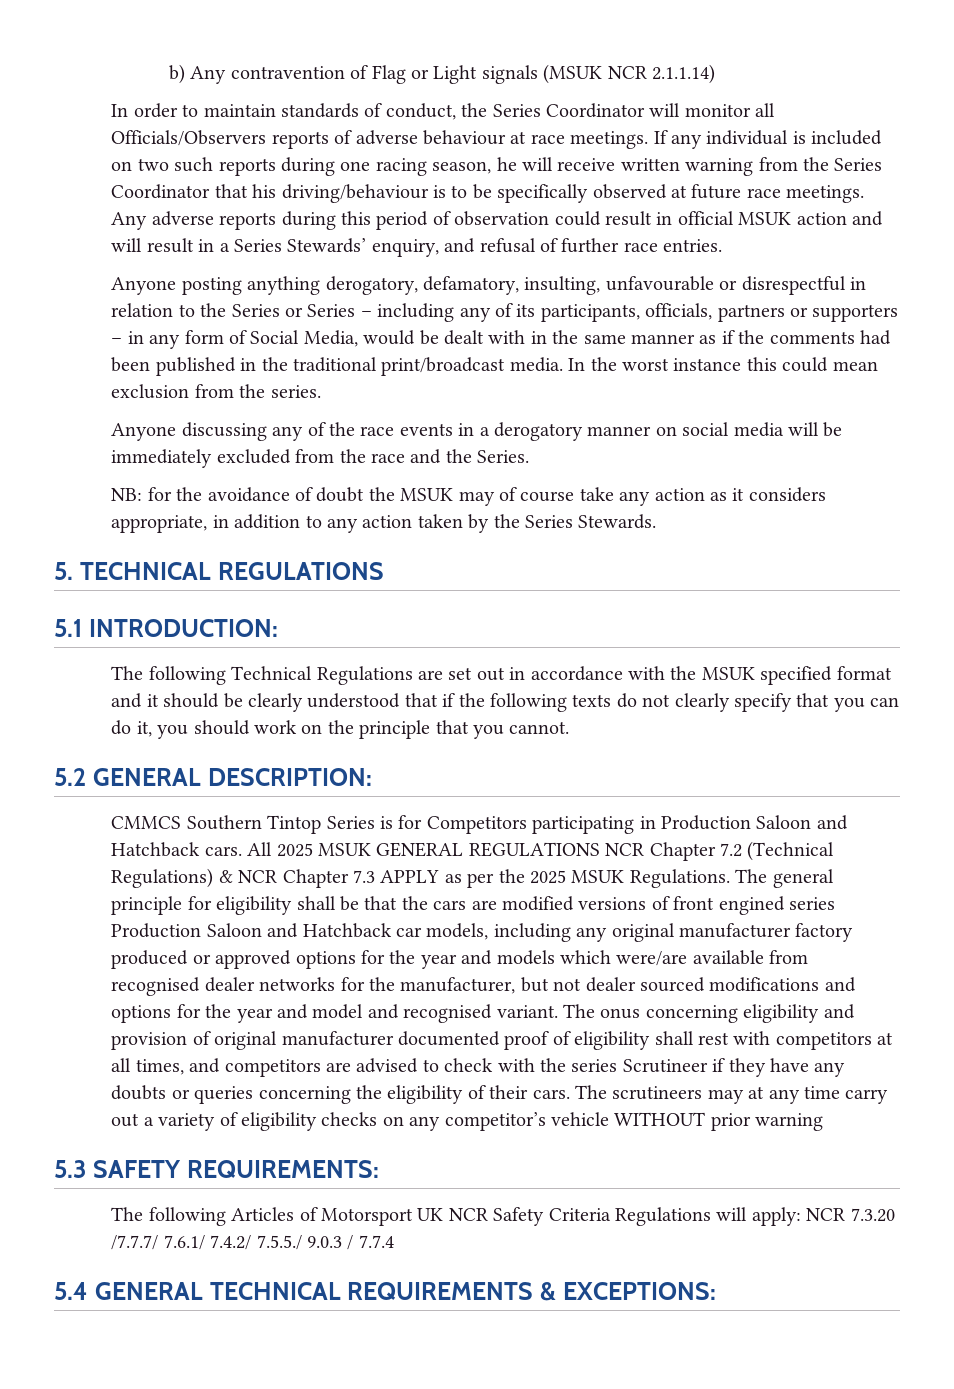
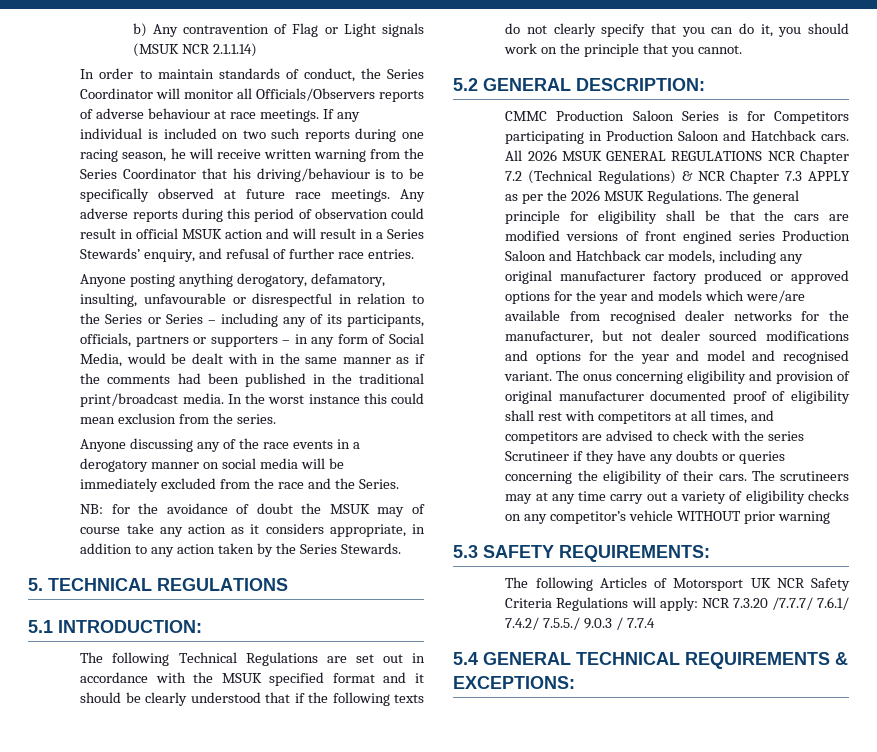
- CMMCS Southern Tintop Series is for Competitors participating in Production Saloon and Hatchback cars.
+ CMMC Production Saloon Series is for Competitors participating in Production Saloon and Hatchback cars.
- All 2025 MSUK GENERAL REGULATIONS NCR Chapter 7.2 (Technical Regulations) & NCR Chapter 7.3 APPLY as per the 2025 MSUK Regulations.
+ All 2026 MSUK GENERAL REGULATIONS NCR Chapter 7.2 (Technical Regulations) & NCR Chapter 7.3 APPLY as per the 2026 MSUK Regulations.

